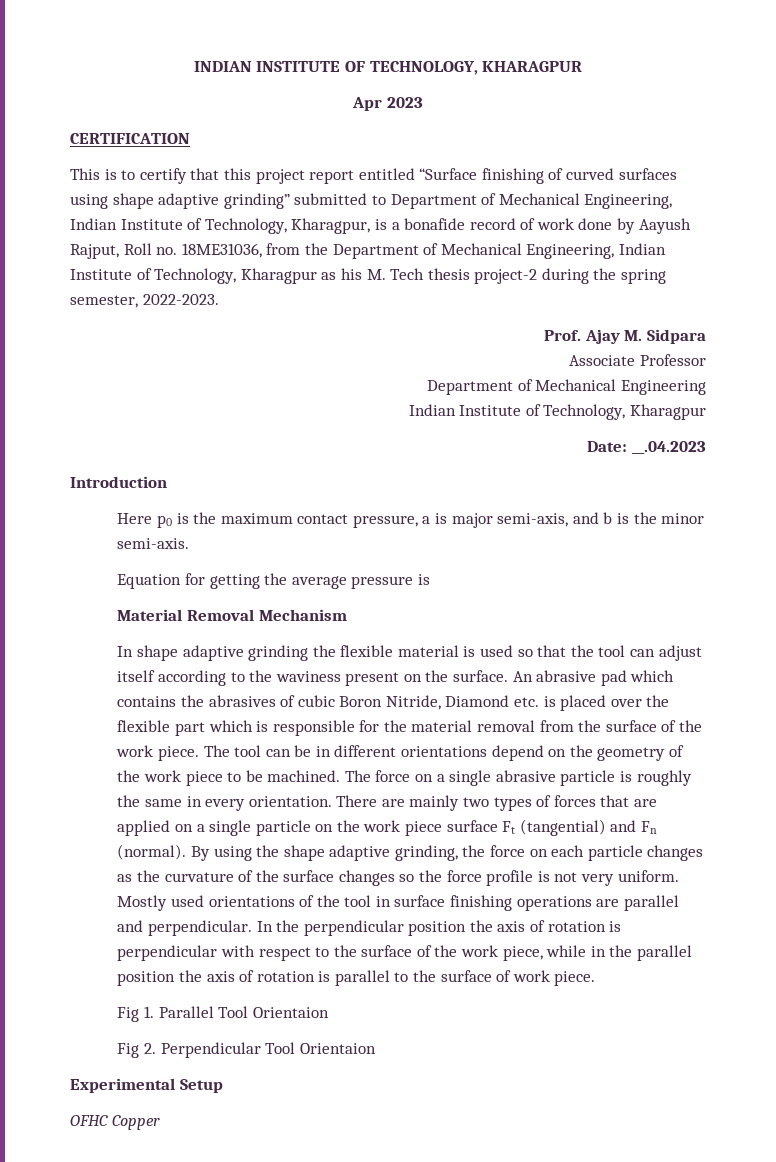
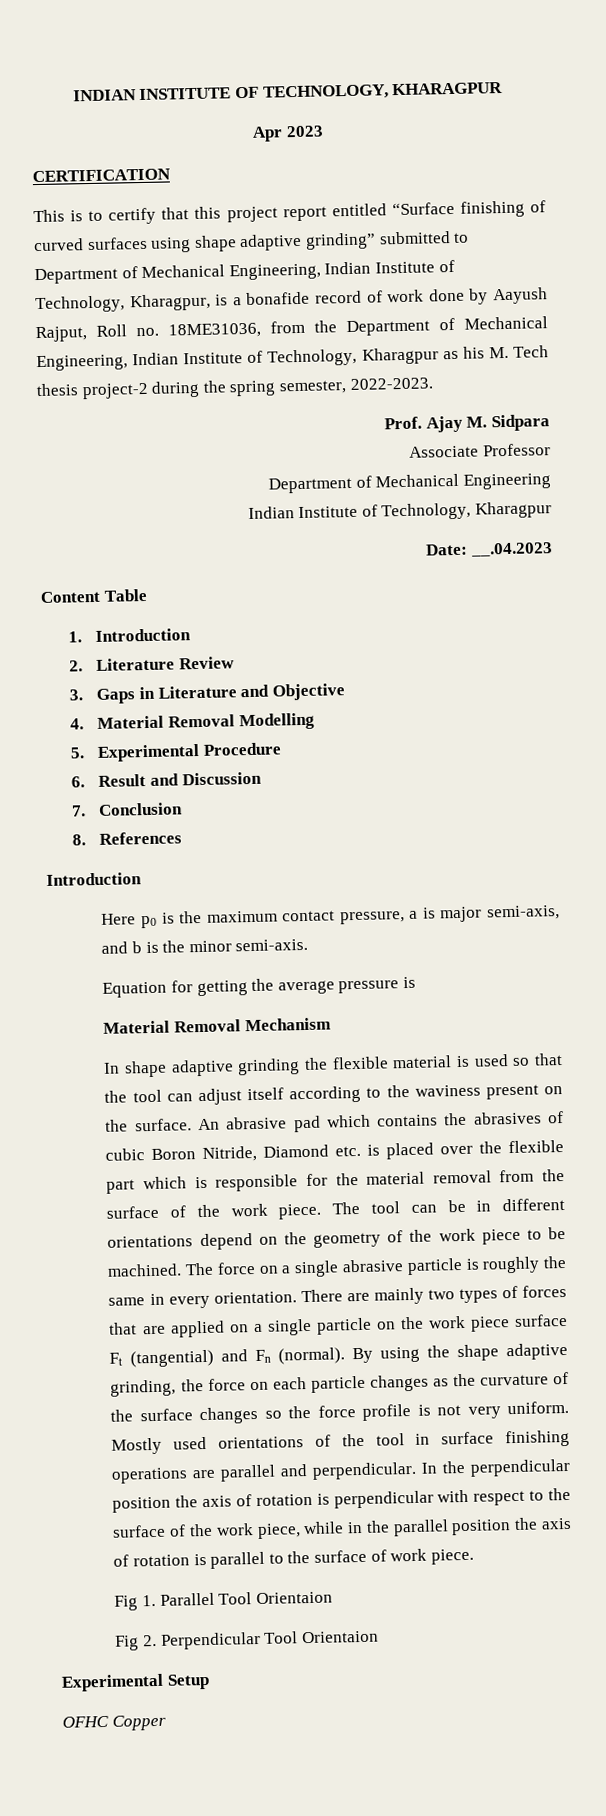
+ Content Table
+ 1. Introduction
+ 2. Literature Review
+ 3. Gaps in Literature and Objective
+ 4. Material Removal Modelling
+ 5. Experimental Procedure
+ 6. Result and Discussion
+ 7. Conclusion
+ 8. References

